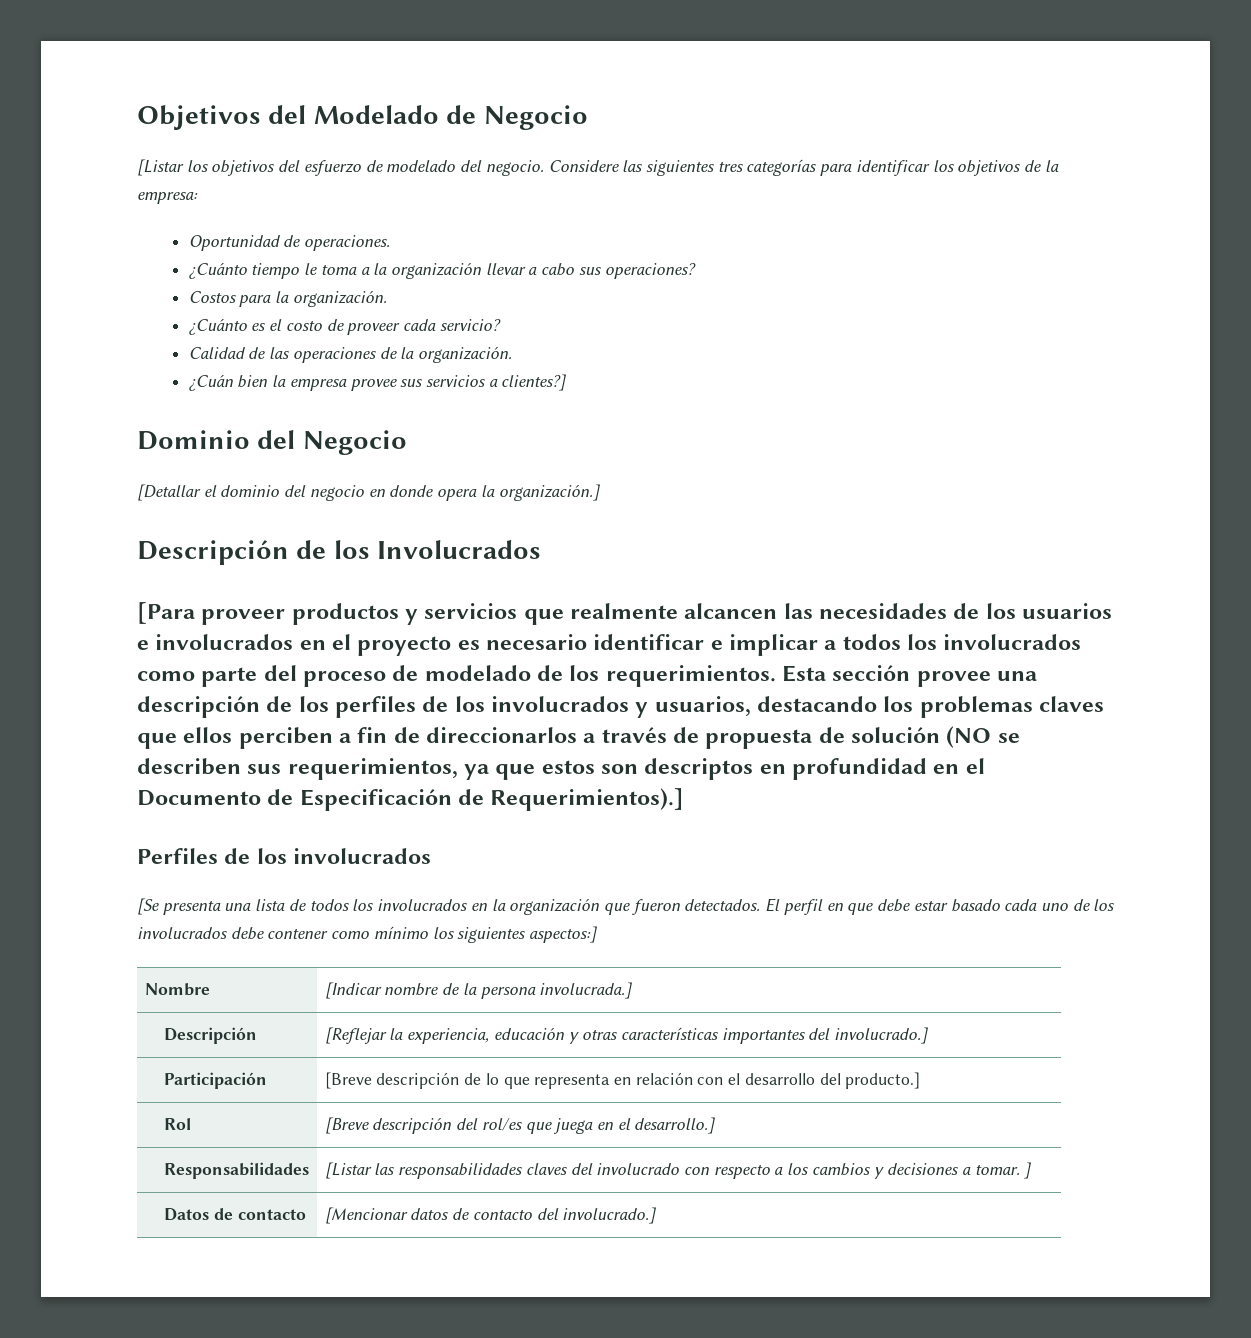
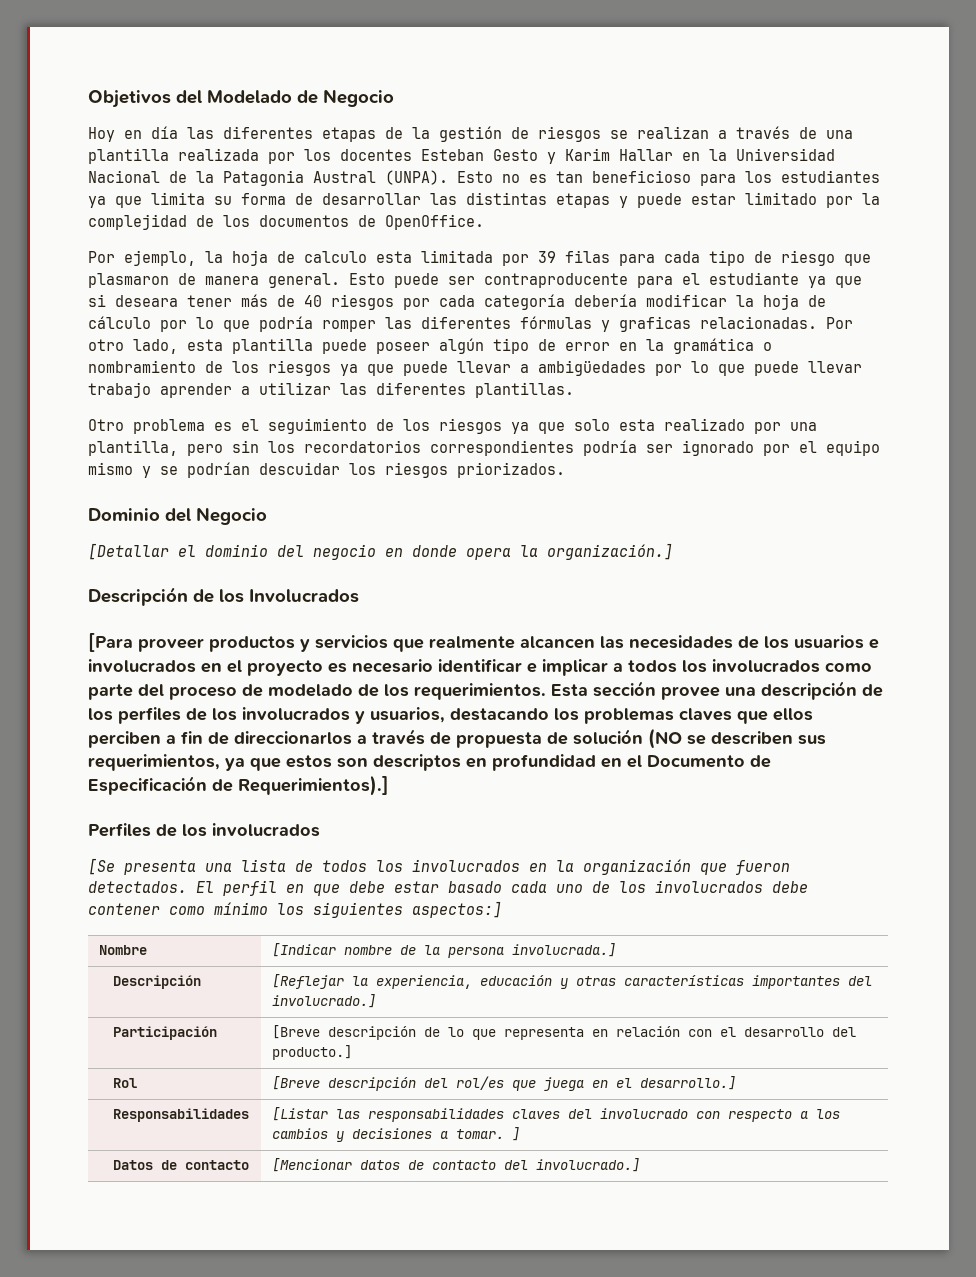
- [Listar los objetivos del esfuerzo de modelado del negocio. Considere las siguientes tres categorías para identificar los objetivos de la empresa:
- Oportunidad de operaciones.
- ¿Cuánto tiempo le toma a la organización llevar a cabo sus operaciones?
- Costos para la organización.
- ¿Cuánto es el costo de proveer cada servicio?
- Calidad de las operaciones de la organización.
- ¿Cuán bien la empresa provee sus servicios a clientes?]
+ Hoy en día las diferentes etapas de la gestión de riesgos se realizan a través de una plantilla realizada por los docentes Esteban Gesto y Karim Hallar en la Universidad Nacional de la Patagonia Austral (UNPA). Esto no es tan beneficioso para los estudiantes ya que limita su forma de desarrollar las distintas etapas y puede estar limitado por la complejidad de los documentos de OpenOffice.
+ Por ejemplo, la hoja de calculo esta limitada por 39 filas para cada tipo de riesgo que plasmaron de manera general. Esto puede ser contraproducente para el estudiante ya que si deseara tener más de 40 riesgos por cada categoría debería modificar la hoja de cálculo por lo que podría romper las diferentes fórmulas y graficas relacionadas. Por otro lado, esta plantilla puede poseer algún tipo de error en la gramática o nombramiento de los riesgos ya que puede llevar a ambigüedades por lo que puede llevar trabajo aprender a utilizar las diferentes plantillas.
+ Otro problema es el seguimiento de los riesgos ya que solo esta realizado por una plantilla, pero sin los recordatorios correspondientes podría ser ignorado por el equipo mismo y se podrían descuidar los riesgos priorizados.

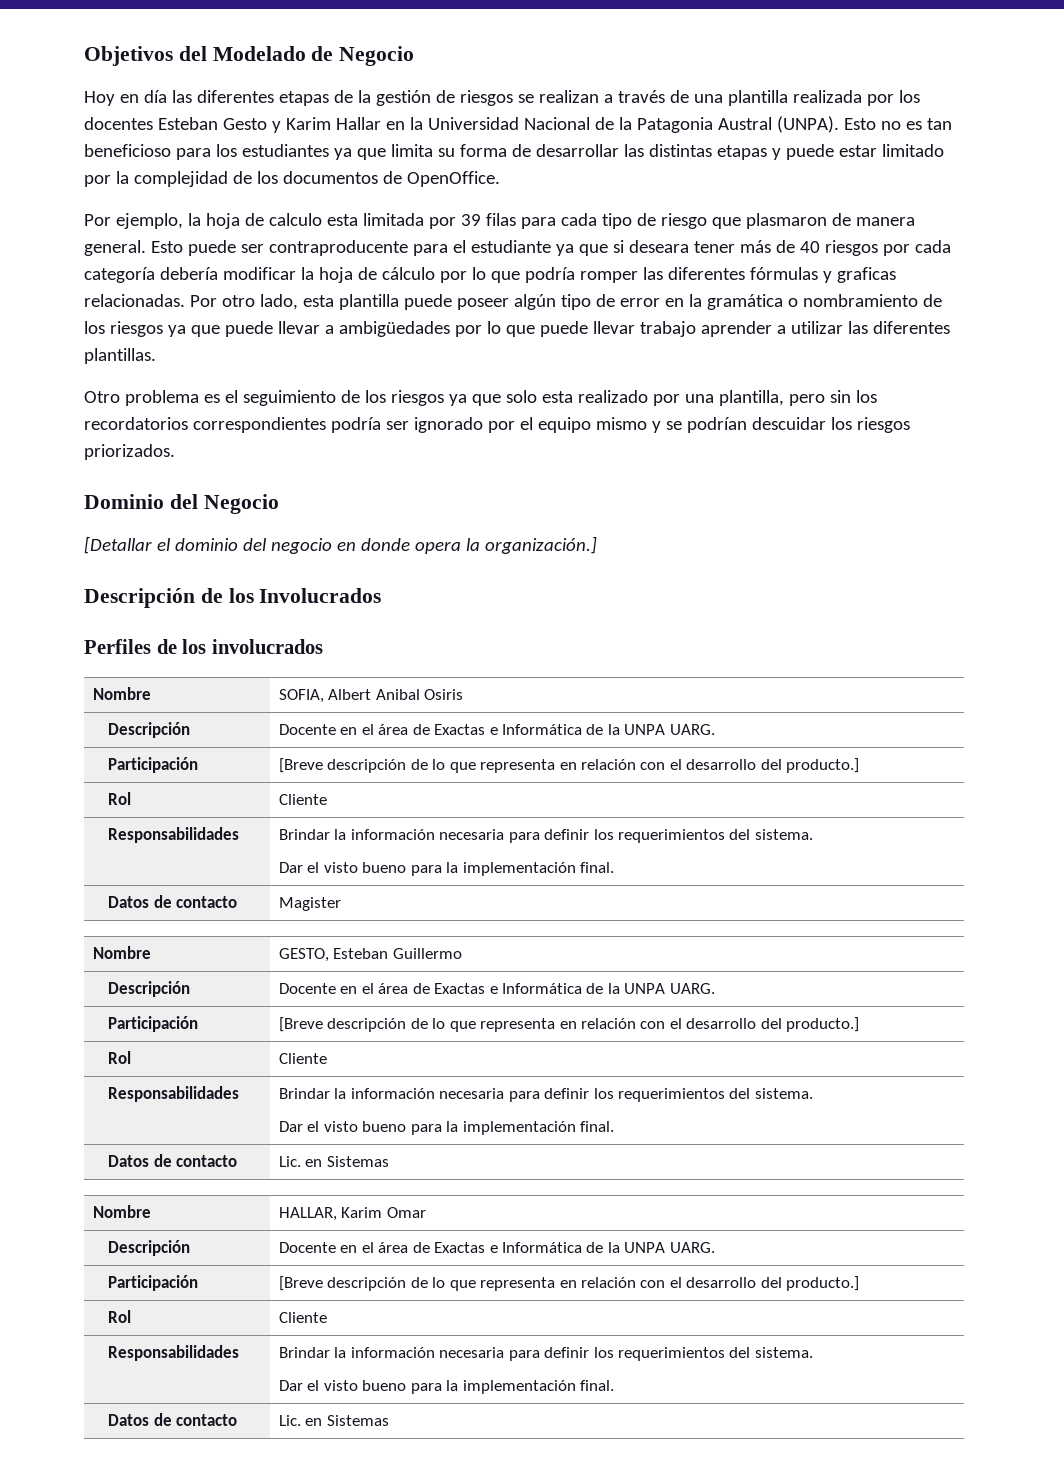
- [Para proveer productos y servicios que realmente alcancen las necesidades de los usuarios e involucrados en el proyecto es necesario identificar e implicar a todos los involucrados como parte del proceso de modelado de los requerimientos. Esta sección provee una descripción de los perfiles de los involucrados y usuarios, destacando los problemas claves que ellos perciben a fin de direccionarlos a través de propuesta de solución (NO se describen sus requerimientos, ya que estos son descriptos en profundidad en el Documento de Especificación de Requerimientos).]
  Perfiles de los involucrados
- [Se presenta una lista de todos los involucrados en la organización que fueron detectados. El perfil en que debe estar basado cada uno de los involucrados debe contener como mínimo los siguientes aspectos:]
- Nombre | [Indicar nombre de la persona involucrada.]
- Descripción | [Reflejar la experiencia, educación y otras características importantes del involucrado.]
+ Nombre | SOFIA, Albert Anibal Osiris
+ Descripción | Docente en el área de Exactas e Informática de la UNPA UARG.
  Participación | [Breve descripción de lo que representa en relación con el desarrollo del producto.]
- Rol | [Breve descripción del rol/es que juega en el desarrollo.]
- Responsabilidades | [Listar las responsabilidades claves del involucrado con respecto a los cambios y decisiones a tomar. ]
- Datos de contacto | [Mencionar datos de contacto del involucrado.]
+ Rol | Cliente
+ Responsabilidades | Brindar la información necesaria para definir los requerimientos del sistema.
+ Dar el visto bueno para la implementación final.
+ Datos de contacto | Magister
+ Nombre | GESTO, Esteban Guillermo
+ Descripción | Docente en el área de Exactas e Informática de la UNPA UARG.
+ Participación | [Breve descripción de lo que representa en relación con el desarrollo del producto.]
+ Rol | Cliente
+ Responsabilidades | Brindar la información necesaria para definir los requerimientos del sistema.
+ Dar el visto bueno para la implementación final.
+ Datos de contacto | Lic. en Sistemas
+ Nombre | HALLAR, Karim Omar
+ Descripción | Docente en el área de Exactas e Informática de la UNPA UARG.
+ Participación | [Breve descripción de lo que representa en relación con el desarrollo del producto.]
+ Rol | Cliente
+ Responsabilidades | Brindar la información necesaria para definir los requerimientos del sistema.
+ Dar el visto bueno para la implementación final.
+ Datos de contacto | Lic. en Sistemas

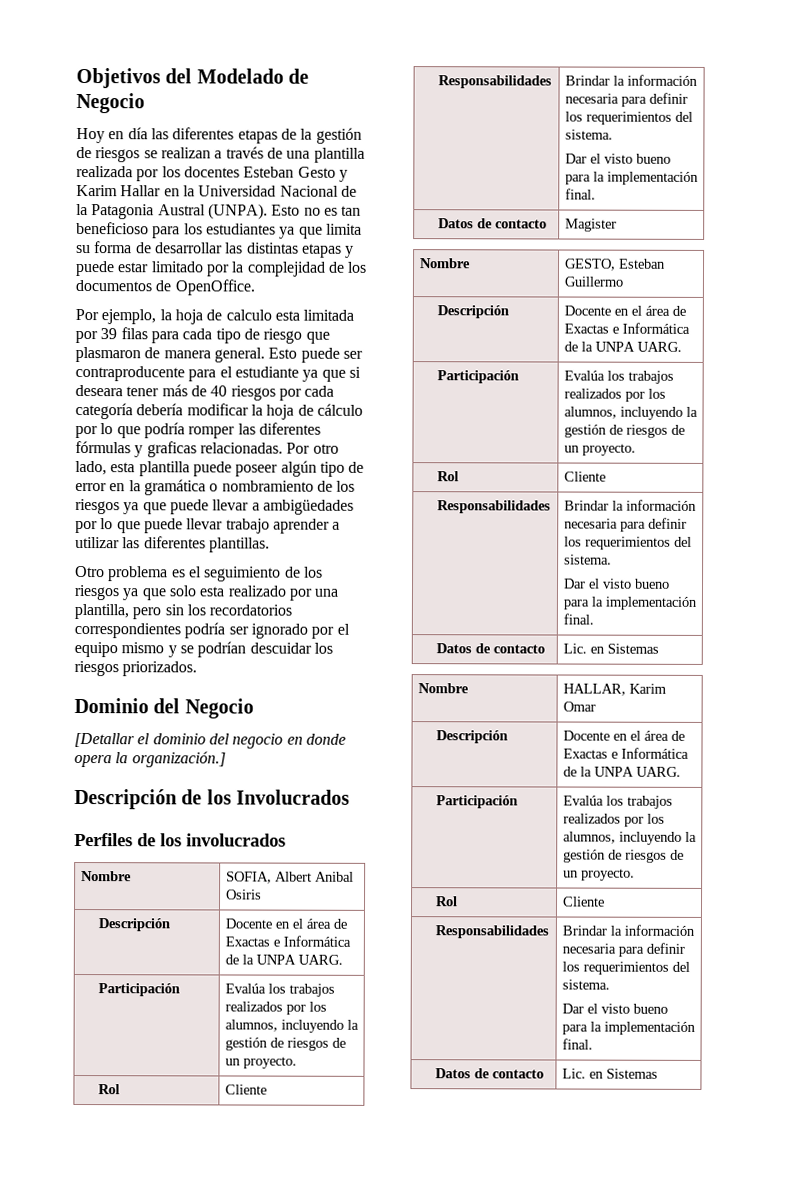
  Nombre | SOFIA, Albert Anibal Osiris
  Descripción | Docente en el área de Exactas e Informática de la UNPA UARG.
- Participación | [Breve descripción de lo que representa en relación con el desarrollo del producto.]
+ Participación | Evalúa los trabajos realizados por los alumnos, incluyendo la gestión de riesgos de un proyecto.
  Nombre | GESTO, Esteban Guillermo
  Descripción | Docente en el área de Exactas e Informática de la UNPA UARG.
- Participación | [Breve descripción de lo que representa en relación con el desarrollo del producto.]
+ Participación | Evalúa los trabajos realizados por los alumnos, incluyendo la gestión de riesgos de un proyecto.
  Nombre | HALLAR, Karim Omar
  Descripción | Docente en el área de Exactas e Informática de la UNPA UARG.
- Participación | [Breve descripción de lo que representa en relación con el desarrollo del producto.]
+ Participación | Evalúa los trabajos realizados por los alumnos, incluyendo la gestión de riesgos de un proyecto.

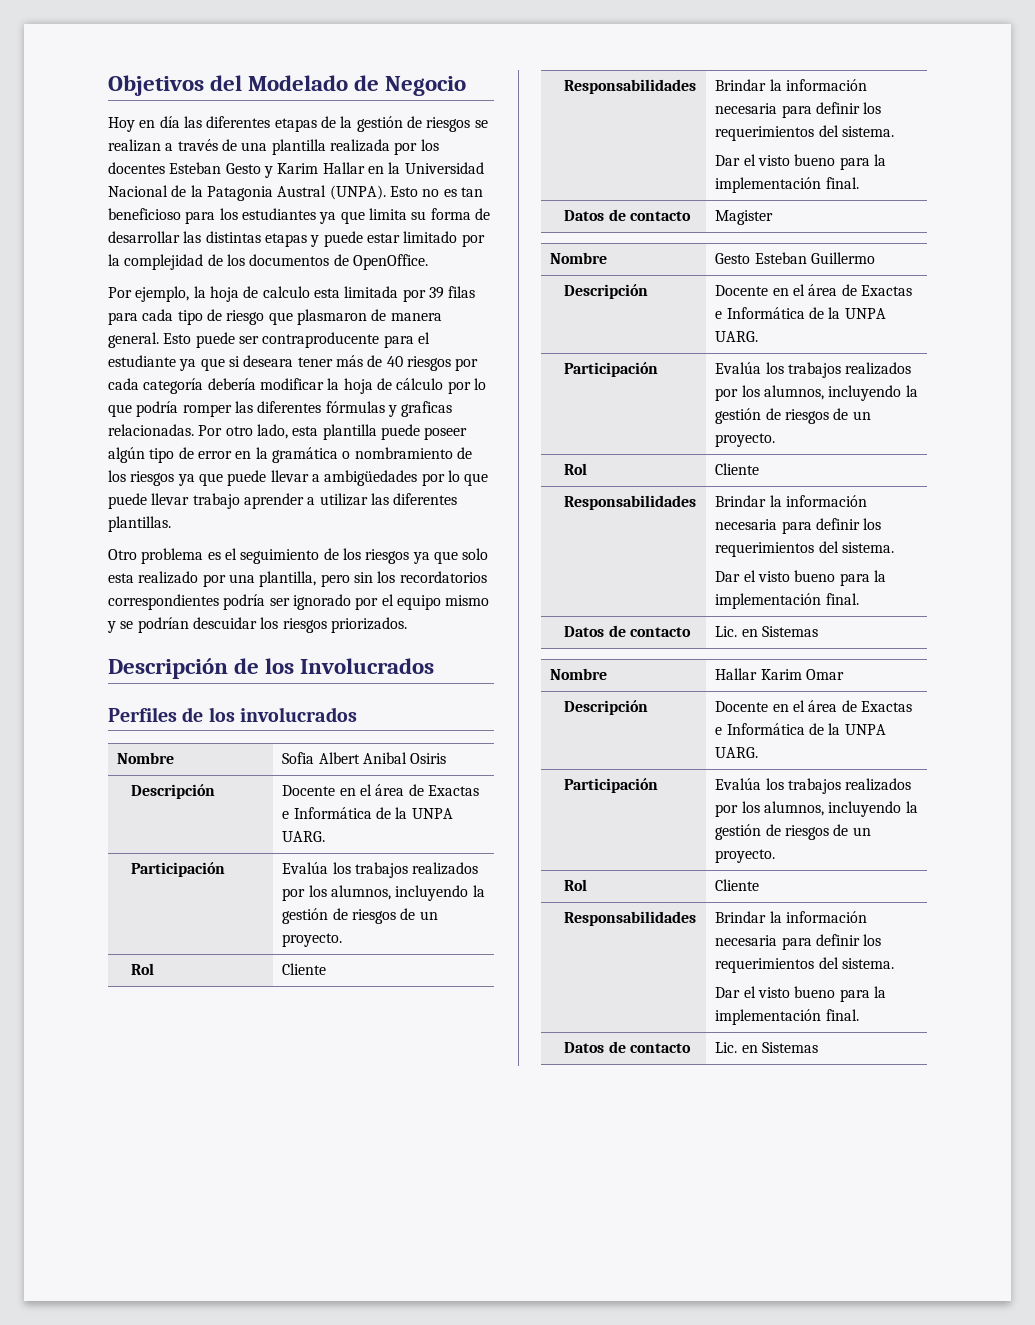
- Dominio del Negocio
- [Detallar el dominio del negocio en donde opera la organización.]
- Nombre | SOFIA, Albert Anibal Osiris
+ Nombre | Sofia Albert Anibal Osiris
- Nombre | GESTO, Esteban Guillermo
+ Nombre | Gesto Esteban Guillermo
- Nombre | HALLAR, Karim Omar
+ Nombre | Hallar Karim Omar

